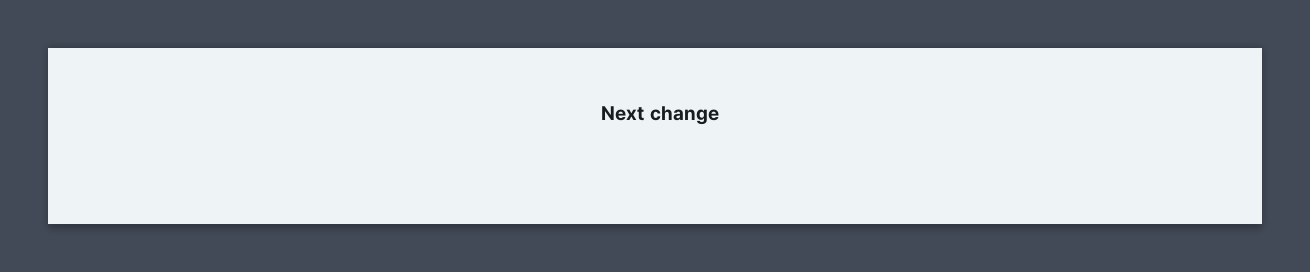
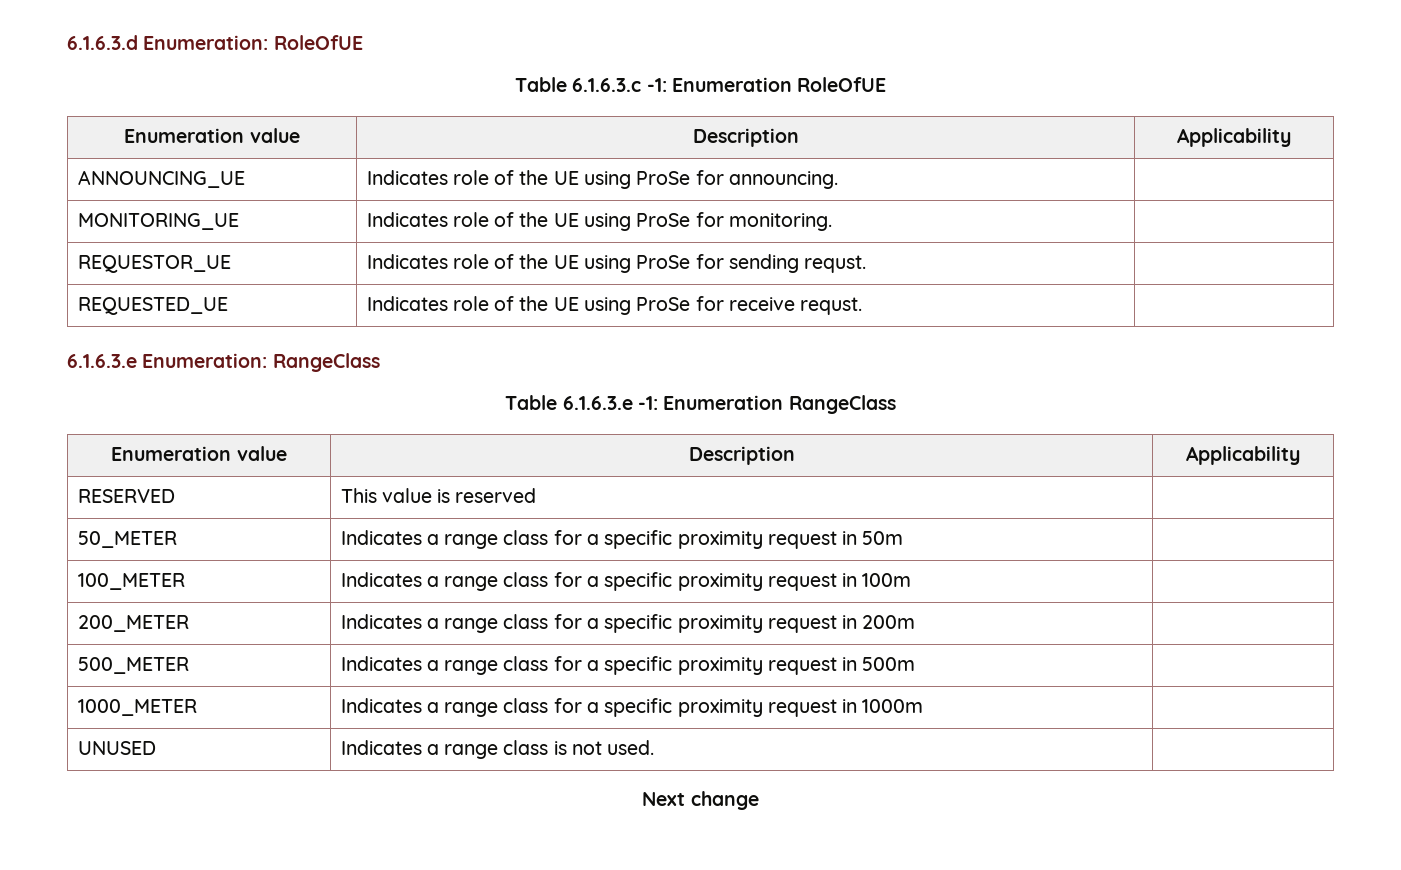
+ 6.1.6.3.d Enumeration: RoleOfUE
+ Table 6.1.6.3.c -1: Enumeration RoleOfUE
+ Enumeration value | Description | Applicability
+ ANNOUNCING_UE | Indicates role of the UE using ProSe for announcing. |
+ MONITORING_UE | Indicates role of the UE using ProSe for monitoring. |
+ REQUESTOR_UE | Indicates role of the UE using ProSe for sending requst. |
+ REQUESTED_UE | Indicates role of the UE using ProSe for receive requst. |
+ 6.1.6.3.e Enumeration: RangeClass
+ Table 6.1.6.3.e -1: Enumeration RangeClass
+ Enumeration value | Description | Applicability
+ RESERVED | This value is reserved |
+ 50_METER | Indicates a range class for a specific proximity request in 50m |
+ 100_METER | Indicates a range class for a specific proximity request in 100m |
+ 200_METER | Indicates a range class for a specific proximity request in 200m |
+ 500_METER | Indicates a range class for a specific proximity request in 500m |
+ 1000_METER | Indicates a range class for a specific proximity request in 1000m |
+ UNUSED | Indicates a range class is not used. |

